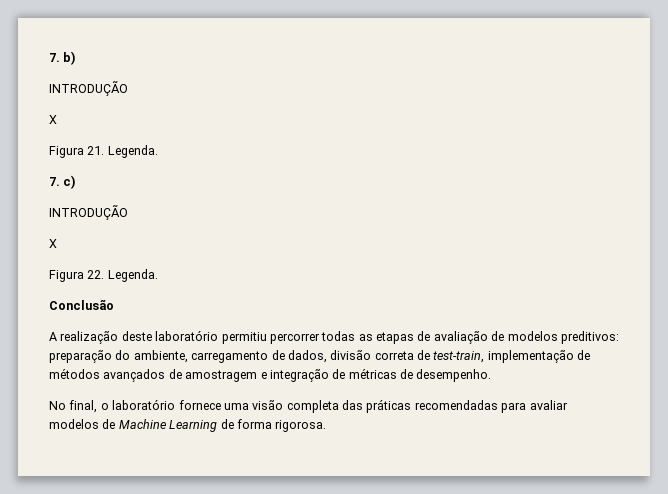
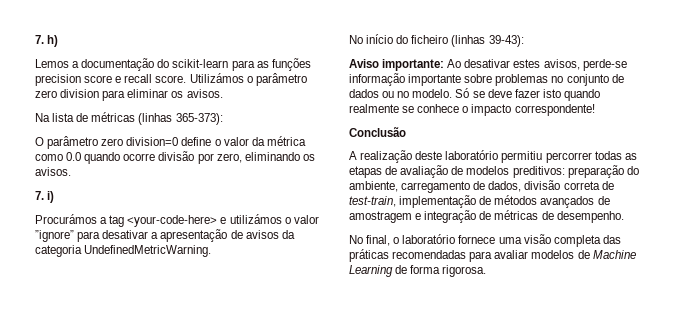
- 7. b)
- INTRODUÇÃO
- X
- Figura 21. Legenda.
- 7. c)
- INTRODUÇÃO
- X
- Figura 22. Legenda.
+ 7. h)
+ Lemos a documentação do scikit-learn para as funções precision score e recall score. Utilizámos o parâmetro zero division para eliminar os avisos.
+ Na lista de métricas (linhas 365-373):
+ O parâmetro zero division=0 define o valor da métrica como 0.0 quando ocorre divisão por zero, eliminando os avisos.
+ 7. i)
+ Procurámos a tag <your-code-here> e utilizámos o valor ”ignore” para desativar a apresentação de avisos da categoria UndefinedMetricWarning.
+ No início do ficheiro (linhas 39-43):
+ Aviso importante: Ao desativar estes avisos, perde-se informação importante sobre problemas no conjunto de dados ou no modelo. Só se deve fazer isto quando realmente se conhece o impacto correspondente!

